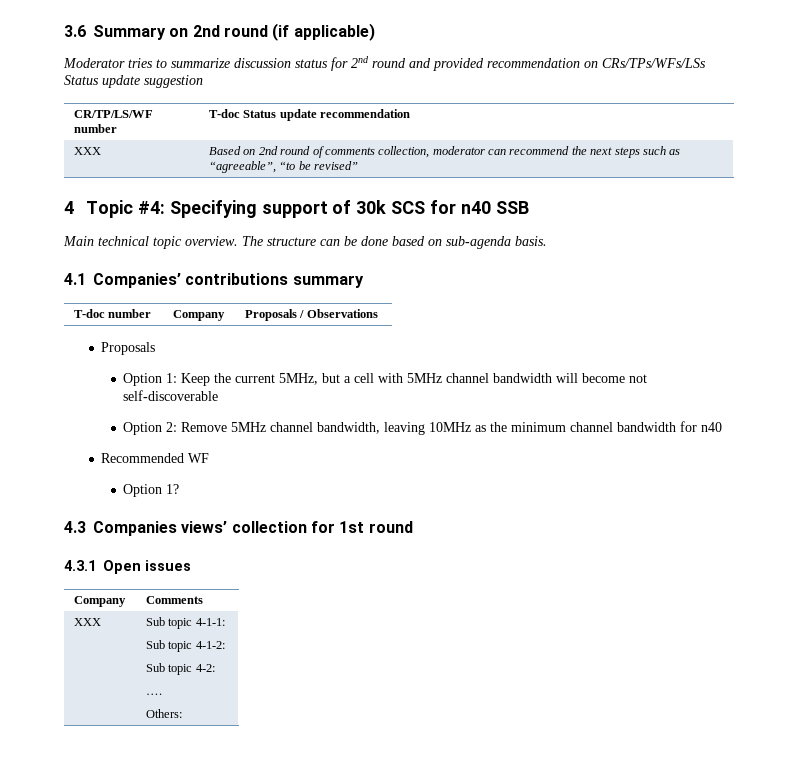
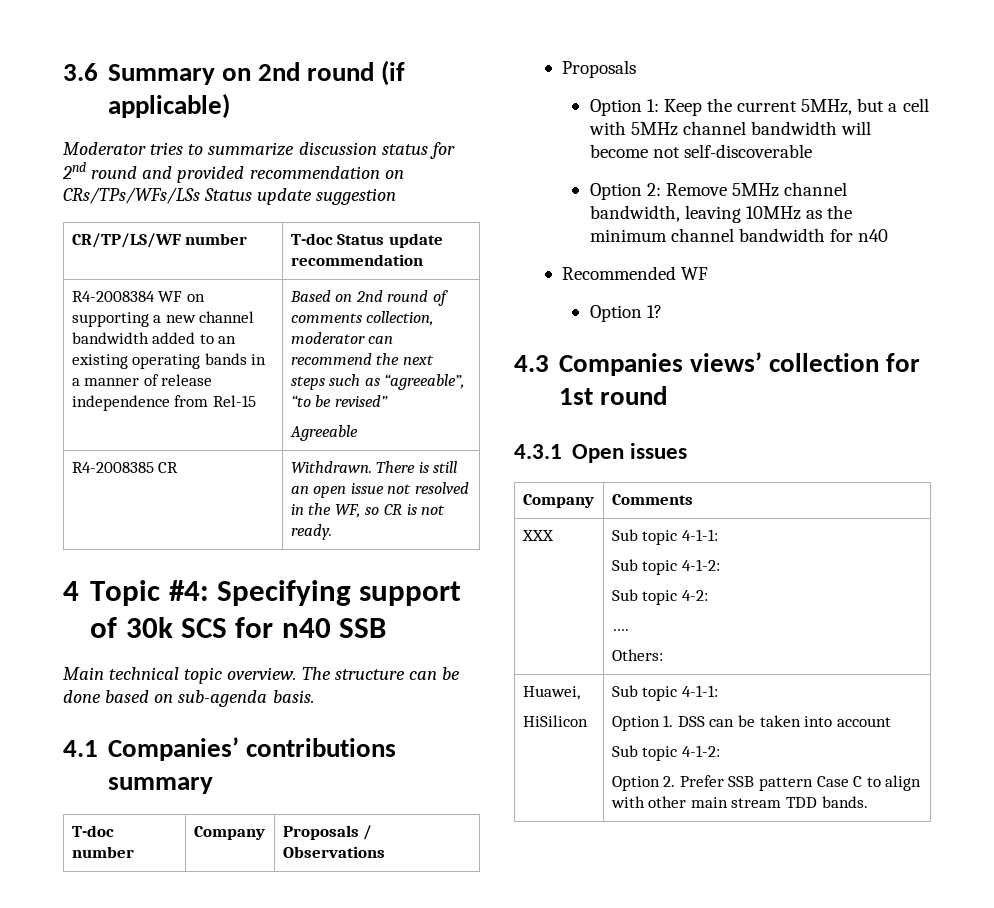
  CR/TP/LS/WF number | T-doc Status update recommendation
- XXX
+ R4-2008384 WF on supporting a new channel bandwidth added to an existing operating bands in a manner of release independence from Rel-15
+ Agreeable
+ R4-2008385 CR | Withdrawn. There is still an open issue not resolved in the WF, so CR is not ready.
+ Huawei,
+ HiSilicon | Sub topic 4-1-1:
+ Option 1. DSS can be taken into account
+ Sub topic 4-1-2:
+ Option 2. Prefer SSB pattern Case C to align with other main stream TDD bands.

